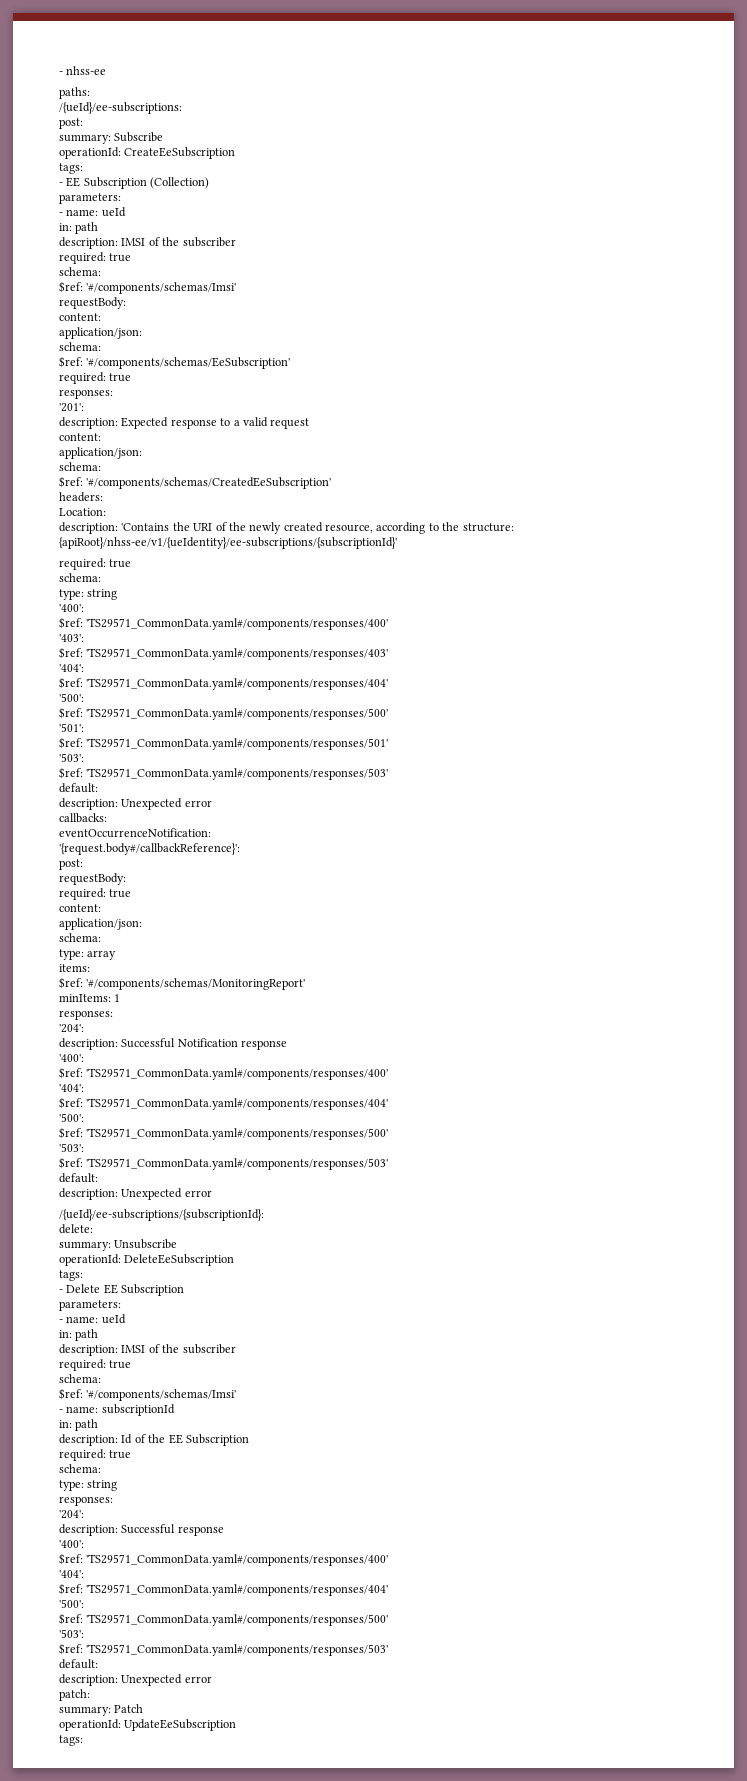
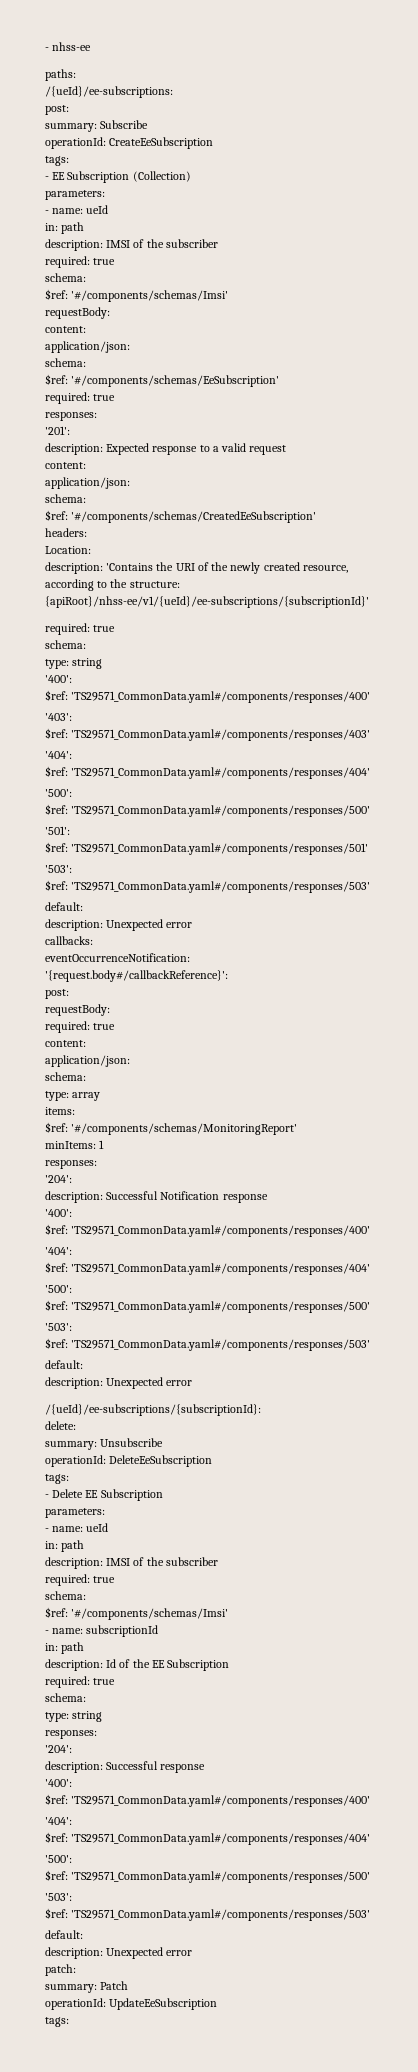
- description: 'Contains the URI of the newly created resource, according to the structure: {apiRoot}/nhss-ee/v1/{ueIdentity}/ee-subscriptions/{subscriptionId}'
+ description: 'Contains the URI of the newly created resource, according to the structure: {apiRoot}/nhss-ee/v1/{ueId}/ee-subscriptions/{subscriptionId}'

